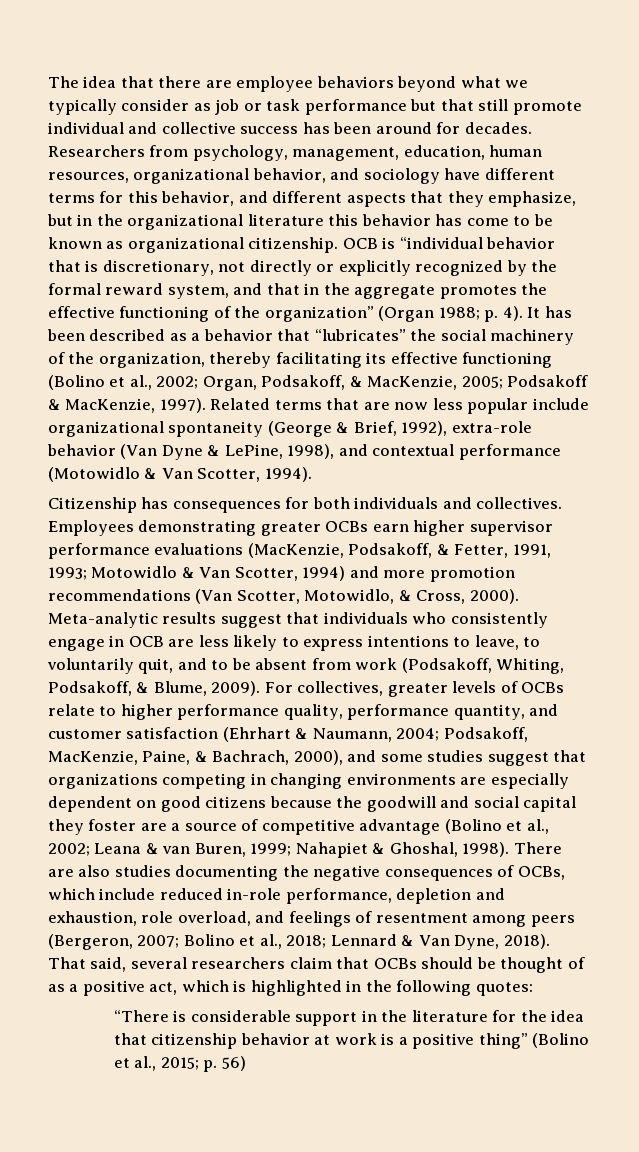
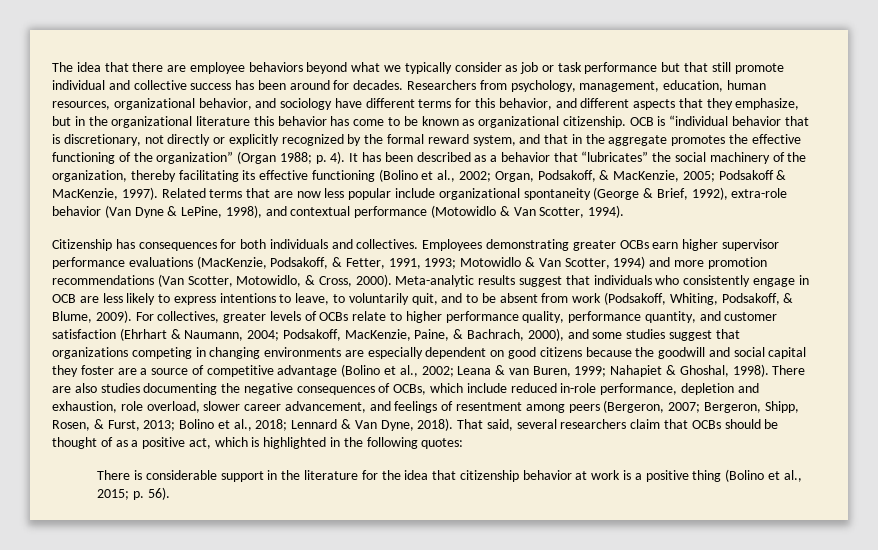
- There are also studies documenting the negative consequences of OCBs, which include reduced in-role performance, depletion and exhaustion, role overload, and feelings of resentment among peers (Bergeron, 2007; Bolino et al., 2018; Lennard & Van Dyne, 2018).
+ There are also studies documenting the negative consequences of OCBs, which include reduced in-role performance, depletion and exhaustion, role overload, slower career advancement, and feelings of resentment among peers (Bergeron, 2007; Bergeron, Shipp, Rosen, & Furst, 2013; Bolino et al., 2018; Lennard & Van Dyne, 2018).
- “There is considerable support in the literature for the idea that citizenship behavior at work is a positive thing” (Bolino et al., 2015; p. 56)
+ There is considerable support in the literature for the idea that citizenship behavior at work is a positive thing (Bolino et al., 2015; p. 56).

